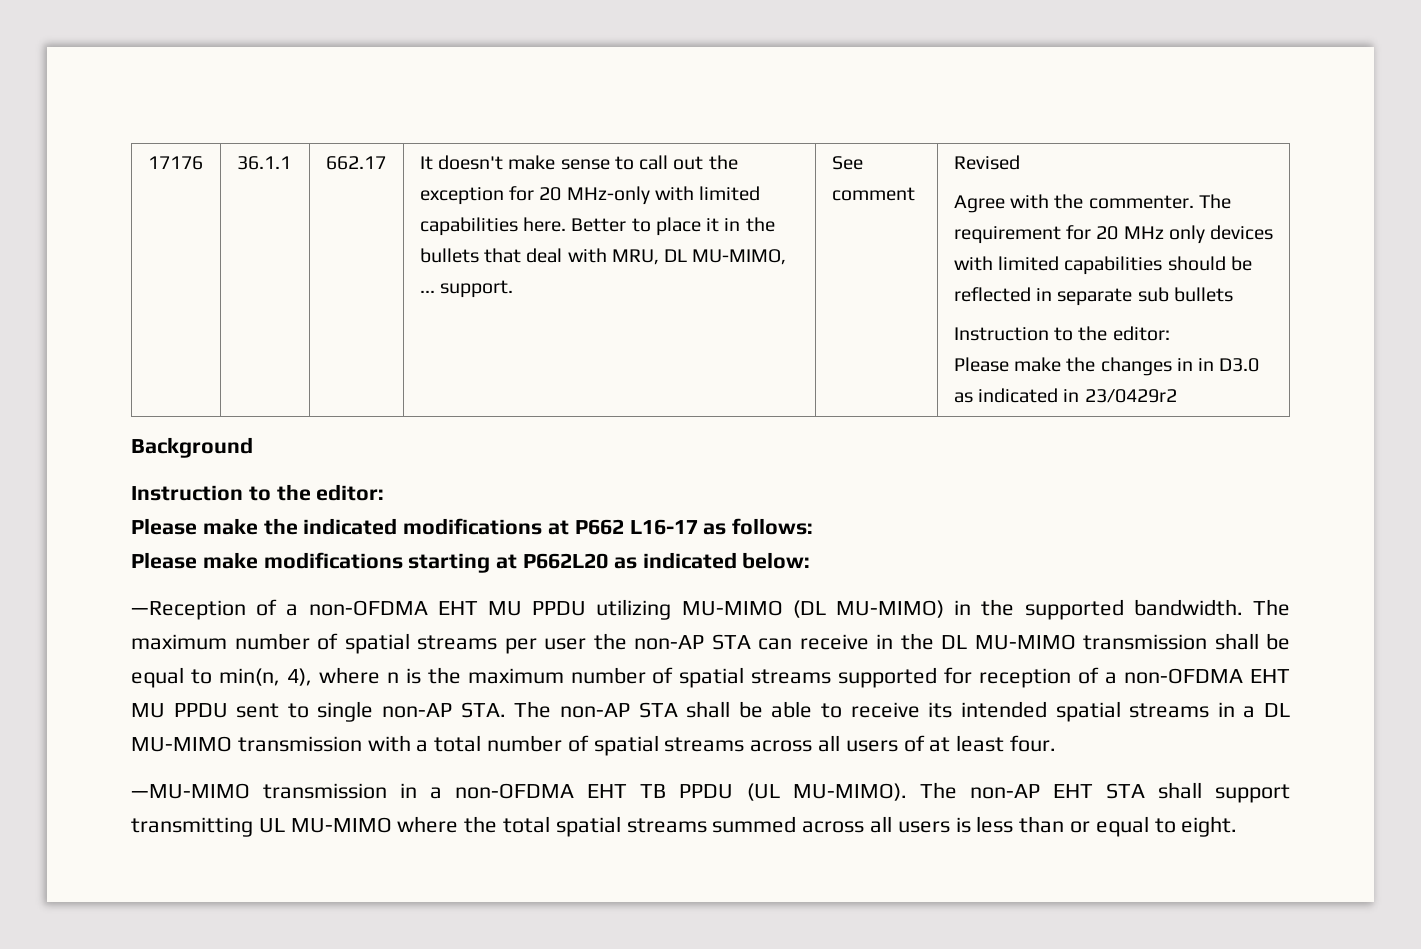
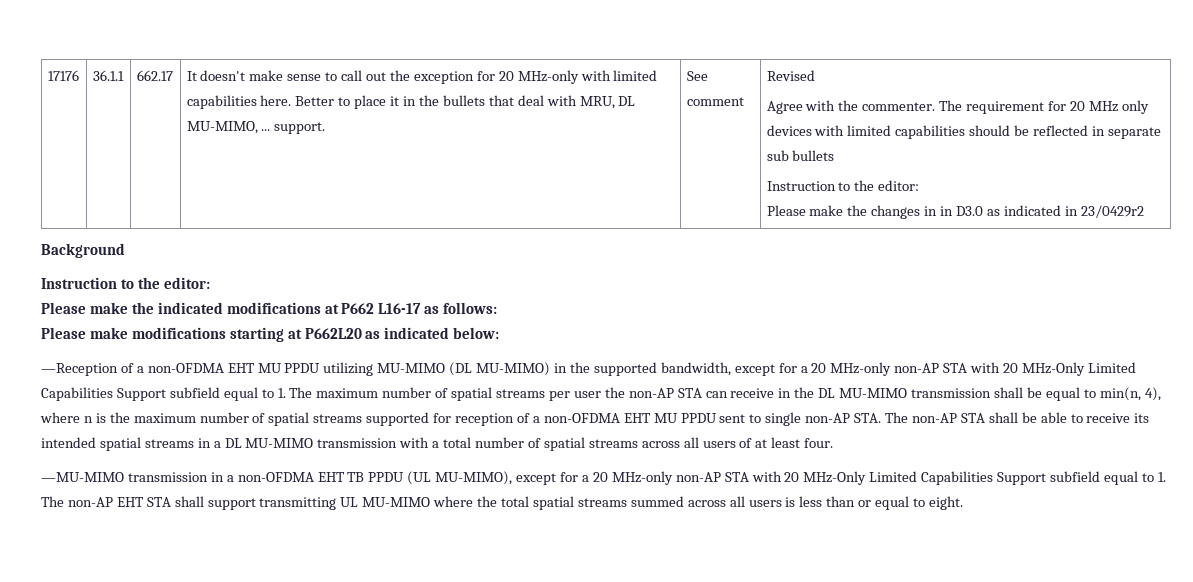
- —Reception of a non-OFDMA EHT MU PPDU utilizing MU-MIMO (DL MU-MIMO) in the supported bandwidth. The maximum number of spatial streams per user the non-AP STA can receive in the DL MU-MIMO transmission shall be equal to min(n, 4), where n is the maximum number of spatial streams supported for reception of a non-OFDMA EHT MU PPDU sent to single non-AP STA. The non-AP STA shall be able to receive its intended spatial streams in a DL MU-MIMO transmission with a total number of spatial streams across all users of at least four.
+ —Reception of a non-OFDMA EHT MU PPDU utilizing MU-MIMO (DL MU-MIMO) in the supported bandwidth, except for a 20 MHz-only non-AP STA with 20 MHz-Only Limited Capabilities Support subfield equal to 1. The maximum number of spatial streams per user the non-AP STA can receive in the DL MU-MIMO transmission shall be equal to min(n, 4), where n is the maximum number of spatial streams supported for reception of a non-OFDMA EHT MU PPDU sent to single non-AP STA. The non-AP STA shall be able to receive its intended spatial streams in a DL MU-MIMO transmission with a total number of spatial streams across all users of at least four.
- —MU-MIMO transmission in a non-OFDMA EHT TB PPDU (UL MU-MIMO). The non-AP EHT STA shall support transmitting UL MU-MIMO where the total spatial streams summed across all users is less than or equal to eight.
+ —MU-MIMO transmission in a non-OFDMA EHT TB PPDU (UL MU-MIMO), except for a 20 MHz-only non-AP STA with 20 MHz-Only Limited Capabilities Support subfield equal to 1. The non-AP EHT STA shall support transmitting UL MU-MIMO where the total spatial streams summed across all users is less than or equal to eight.

